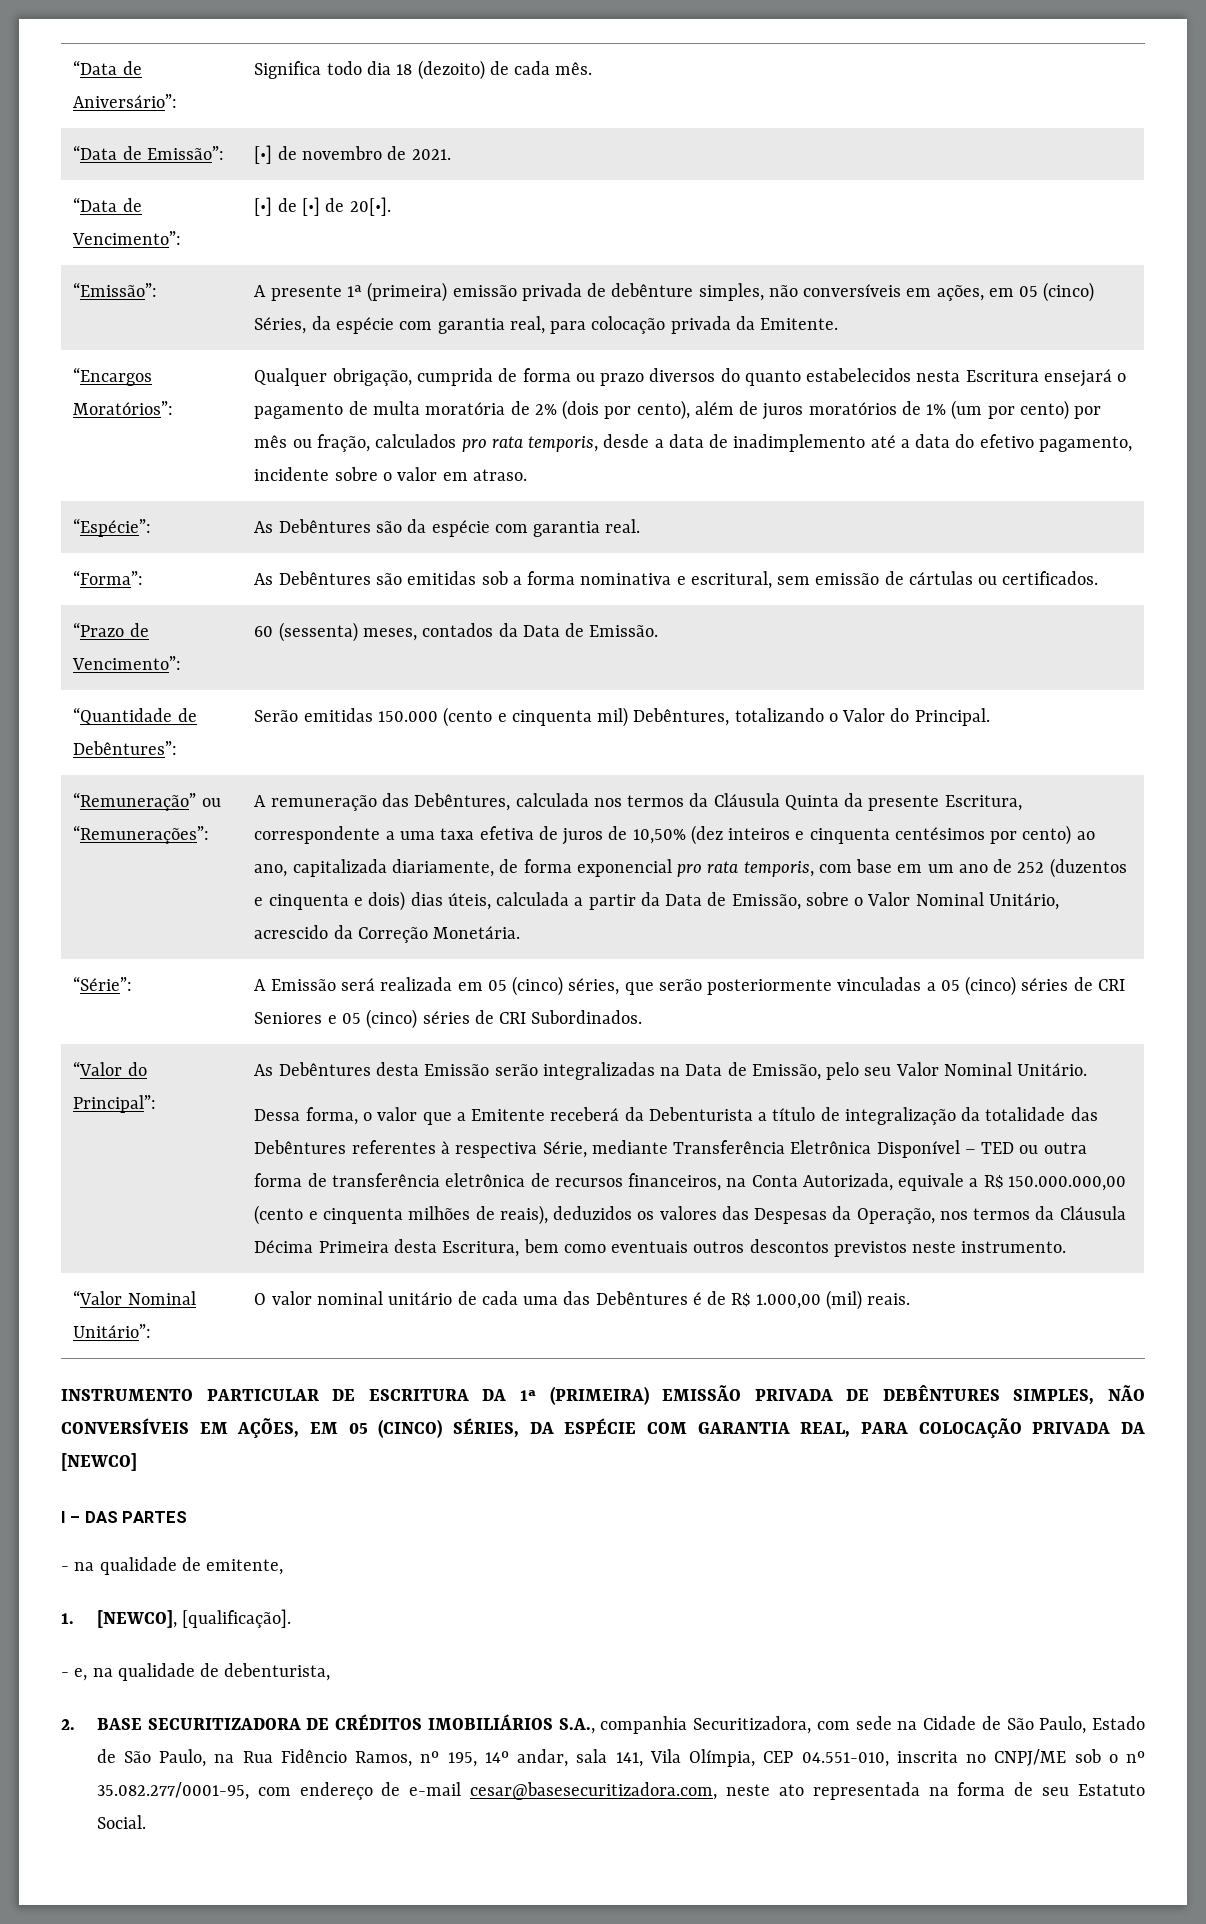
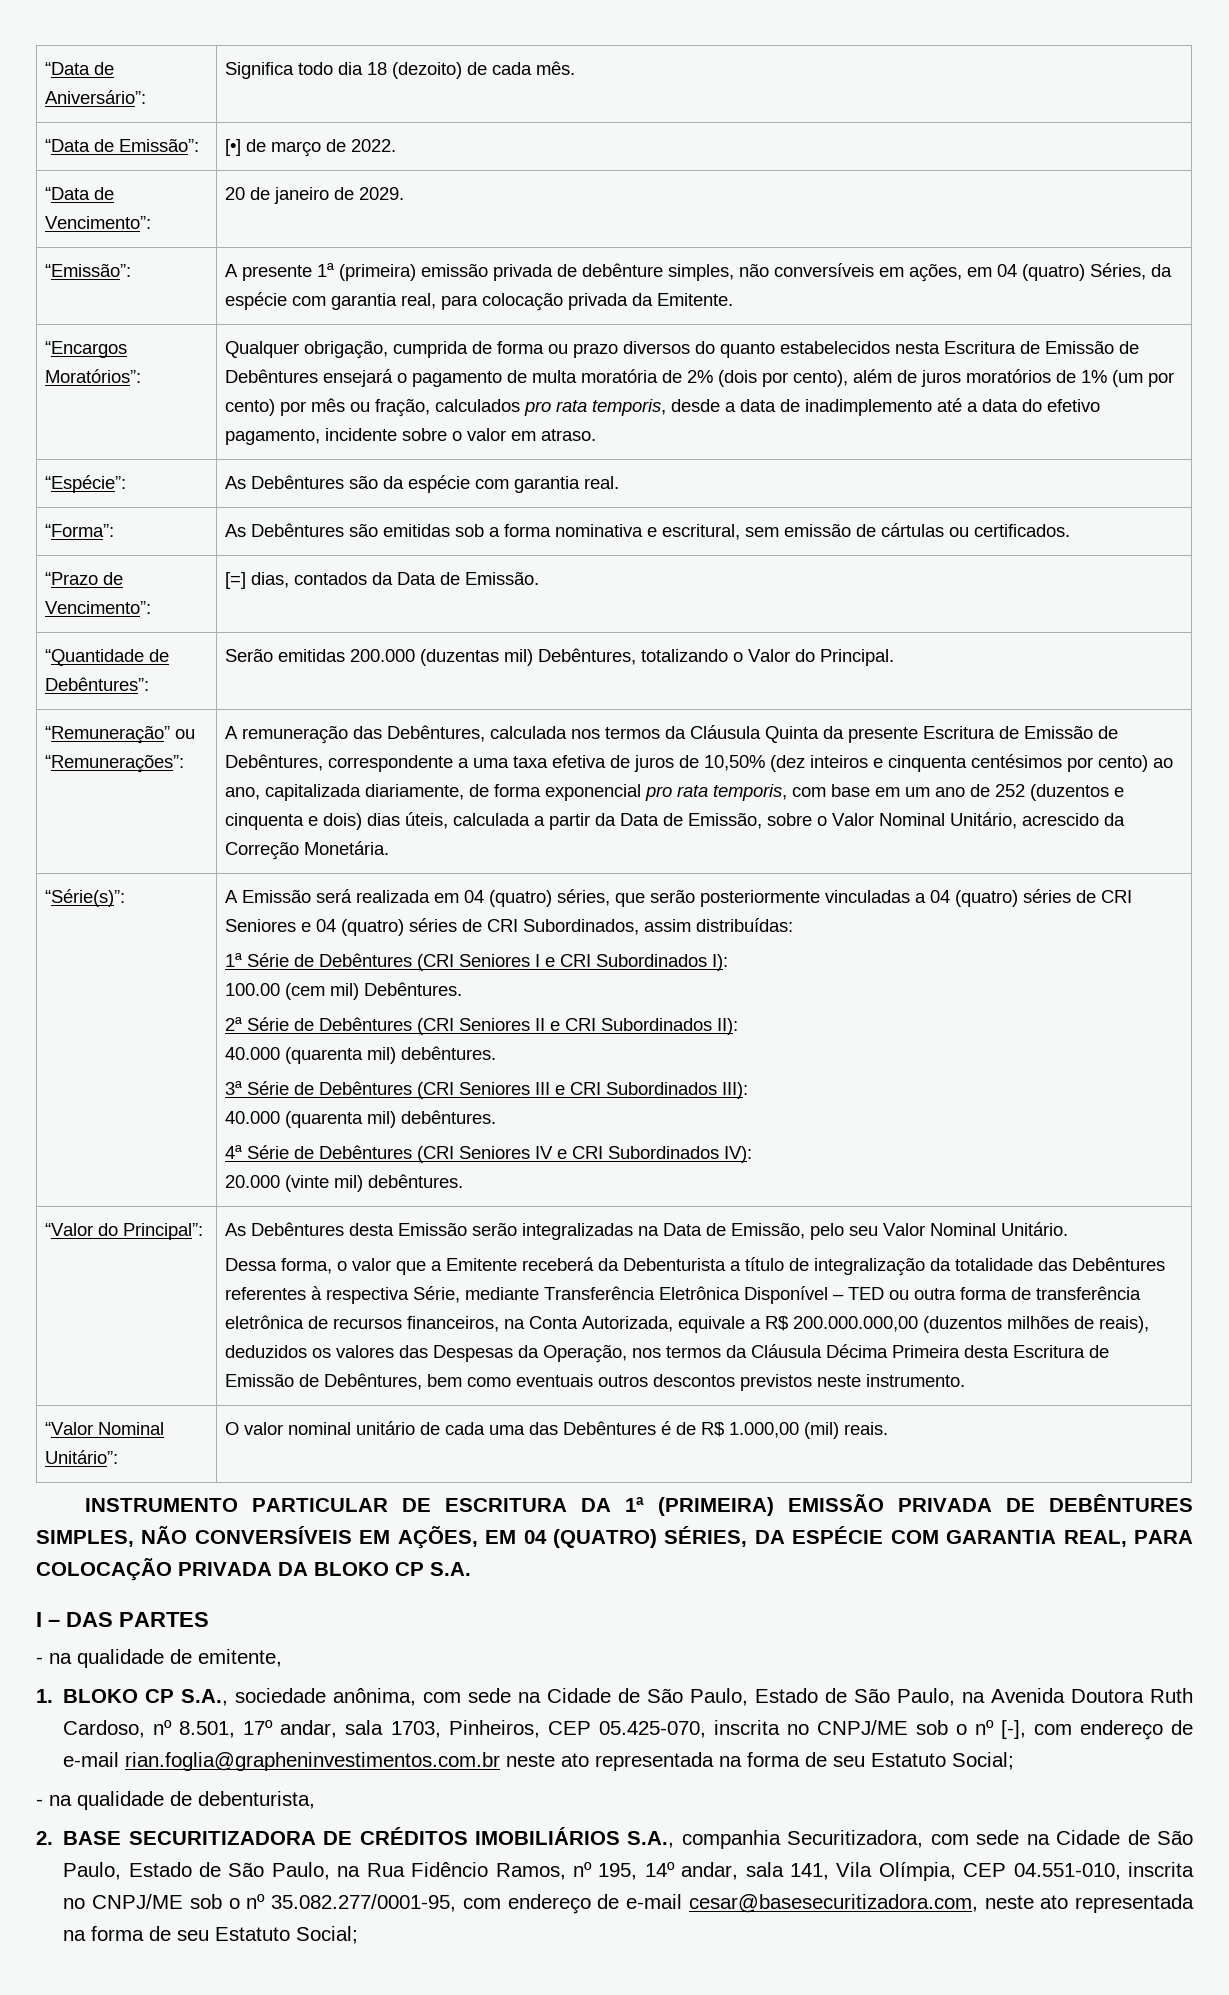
- “Data de Emissão”: | [•] de novembro de 2021.
+ “Data de Emissão”: | [•] de março de 2022.
- “Data de Vencimento”: | [•] de [•] de 20[•].
+ “Data de Vencimento”: | 20 de janeiro de 2029.
- “Emissão”: | A presente 1ª (primeira) emissão privada de debênture simples, não conversíveis em ações, em 05 (cinco) Séries, da espécie com garantia real, para colocação privada da Emitente.
+ “Emissão”: | A presente 1ª (primeira) emissão privada de debênture simples, não conversíveis em ações, em 04 (quatro) Séries, da espécie com garantia real, para colocação privada da Emitente.
- Qualquer obrigação, cumprida de forma ou prazo diversos do quanto estabelecidos nesta Escritura ensejará o pagamento de multa moratória de 2% (dois por cento), além de juros moratórios de 1% (um por cento) por mês ou fração, calculados pro rata temporis, desde a data de inadimplemento até a data do efetivo pagamento, incidente sobre o valor em atraso.
+ Qualquer obrigação, cumprida de forma ou prazo diversos do quanto estabelecidos nesta Escritura de Emissão de Debêntures ensejará o pagamento de multa moratória de 2% (dois por cento), além de juros moratórios de 1% (um por cento) por mês ou fração, calculados pro rata temporis, desde a data de inadimplemento até a data do efetivo pagamento, incidente sobre o valor em atraso.
- “Prazo de Vencimento”: | 60 (sessenta) meses, contados da Data de Emissão.
+ “Prazo de Vencimento”: | [=] dias, contados da Data de Emissão.
- “Quantidade de Debêntures”: | Serão emitidas 150.000 (cento e cinquenta mil) Debêntures, totalizando o Valor do Principal.
+ “Quantidade de Debêntures”: | Serão emitidas 200.000 (duzentas mil) Debêntures, totalizando o Valor do Principal.
- A remuneração das Debêntures, calculada nos termos da Cláusula Quinta da presente Escritura, correspondente a uma taxa efetiva de juros de 10,50% (dez inteiros e cinquenta centésimos por cento) ao ano, capitalizada diariamente, de forma exponencial pro rata temporis, com base em um ano de 252 (duzentos e cinquenta e dois) dias úteis, calculada a partir da Data de Emissão, sobre o Valor Nominal Unitário, acrescido da Correção Monetária.
+ A remuneração das Debêntures, calculada nos termos da Cláusula Quinta da presente Escritura de Emissão de Debêntures, correspondente a uma taxa efetiva de juros de 10,50% (dez inteiros e cinquenta centésimos por cento) ao ano, capitalizada diariamente, de forma exponencial pro rata temporis, com base em um ano de 252 (duzentos e cinquenta e dois) dias úteis, calculada a partir da Data de Emissão, sobre o Valor Nominal Unitário, acrescido da Correção Monetária.
- “Série”:
+ “Série(s)”:
- A Emissão será realizada em 05 (cinco) séries, que serão posteriormente vinculadas a 05 (cinco) séries de CRI Seniores e 05 (cinco) séries de CRI Subordinados.
+ A Emissão será realizada em 04 (quatro) séries, que serão posteriormente vinculadas a 04 (quatro) séries de CRI Seniores e 04 (quatro) séries de CRI Subordinados, assim distribuídas:
+ 1ª Série de Debêntures (CRI Seniores I e CRI Subordinados I):
+ 100.00 (cem mil) Debêntures.
+ 2ª Série de Debêntures (CRI Seniores II e CRI Subordinados II):
+ 40.000 (quarenta mil) debêntures.
+ 3ª Série de Debêntures (CRI Seniores III e CRI Subordinados III):
+ 40.000 (quarenta mil) debêntures.
+ 4ª Série de Debêntures (CRI Seniores IV e CRI Subordinados IV):
+ 20.000 (vinte mil) debêntures.
- Dessa forma, o valor que a Emitente receberá da Debenturista a título de integralização da totalidade das Debêntures referentes à respectiva Série, mediante Transferência Eletrônica Disponível – TED ou outra forma de transferência eletrônica de recursos financeiros, na Conta Autorizada, equivale a R$ 150.000.000,00 (cento e cinquenta milhões de reais), deduzidos os valores das Despesas da Operação, nos termos da Cláusula Décima Primeira desta Escritura, bem como eventuais outros descontos previstos neste instrumento.
+ Dessa forma, o valor que a Emitente receberá da Debenturista a título de integralização da totalidade das Debêntures referentes à respectiva Série, mediante Transferência Eletrônica Disponível – TED ou outra forma de transferência eletrônica de recursos financeiros, na Conta Autorizada, equivale a R$ 200.000.000,00 (duzentos milhões de reais), deduzidos os valores das Despesas da Operação, nos termos da Cláusula Décima Primeira desta Escritura de Emissão de Debêntures, bem como eventuais outros descontos previstos neste instrumento.
- INSTRUMENTO PARTICULAR DE ESCRITURA DA 1ª (PRIMEIRA) EMISSÃO PRIVADA DE DEBÊNTURES SIMPLES, NÃO CONVERSÍVEIS EM AÇÕES, EM 05 (CINCO) SÉRIES, DA ESPÉCIE COM GARANTIA REAL, PARA COLOCAÇÃO PRIVADA DA [NEWCO]
+ INSTRUMENTO PARTICULAR DE ESCRITURA DA 1ª (PRIMEIRA) EMISSÃO PRIVADA DE DEBÊNTURES SIMPLES, NÃO CONVERSÍVEIS EM AÇÕES, EM 04 (QUATRO) SÉRIES, DA ESPÉCIE COM GARANTIA REAL, PARA COLOCAÇÃO PRIVADA DA BLOKO CP S.A.
- 1. [NEWCO], [qualificação].
- - e, na qualidade de debenturista,
+ 1. BLOKO CP S.A., sociedade anônima, com sede na Cidade de São Paulo, Estado de São Paulo, na Avenida Doutora Ruth Cardoso, nº 8.501, 17º andar, sala 1703, Pinheiros, CEP 05.425-070, inscrita no CNPJ/ME sob o nº [-], com endereço de e-mail rian.foglia@grapheninvestimentos.com.br neste ato representada na forma de seu Estatuto Social;
+ - na qualidade de debenturista,
- 2. BASE SECURITIZADORA DE CRÉDITOS IMOBILIÁRIOS S.A., companhia Securitizadora, com sede na Cidade de São Paulo, Estado de São Paulo, na Rua Fidêncio Ramos, nº 195, 14º andar, sala 141, Vila Olímpia, CEP 04.551-010, inscrita no CNPJ/ME sob o nº 35.082.277/0001-95, com endereço de e-mail cesar@basesecuritizadora.com, neste ato representada na forma de seu Estatuto Social.
+ 2. BASE SECURITIZADORA DE CRÉDITOS IMOBILIÁRIOS S.A., companhia Securitizadora, com sede na Cidade de São Paulo, Estado de São Paulo, na Rua Fidêncio Ramos, nº 195, 14º andar, sala 141, Vila Olímpia, CEP 04.551-010, inscrita no CNPJ/ME sob o nº 35.082.277/0001-95, com endereço de e-mail cesar@basesecuritizadora.com, neste ato representada na forma de seu Estatuto Social;

